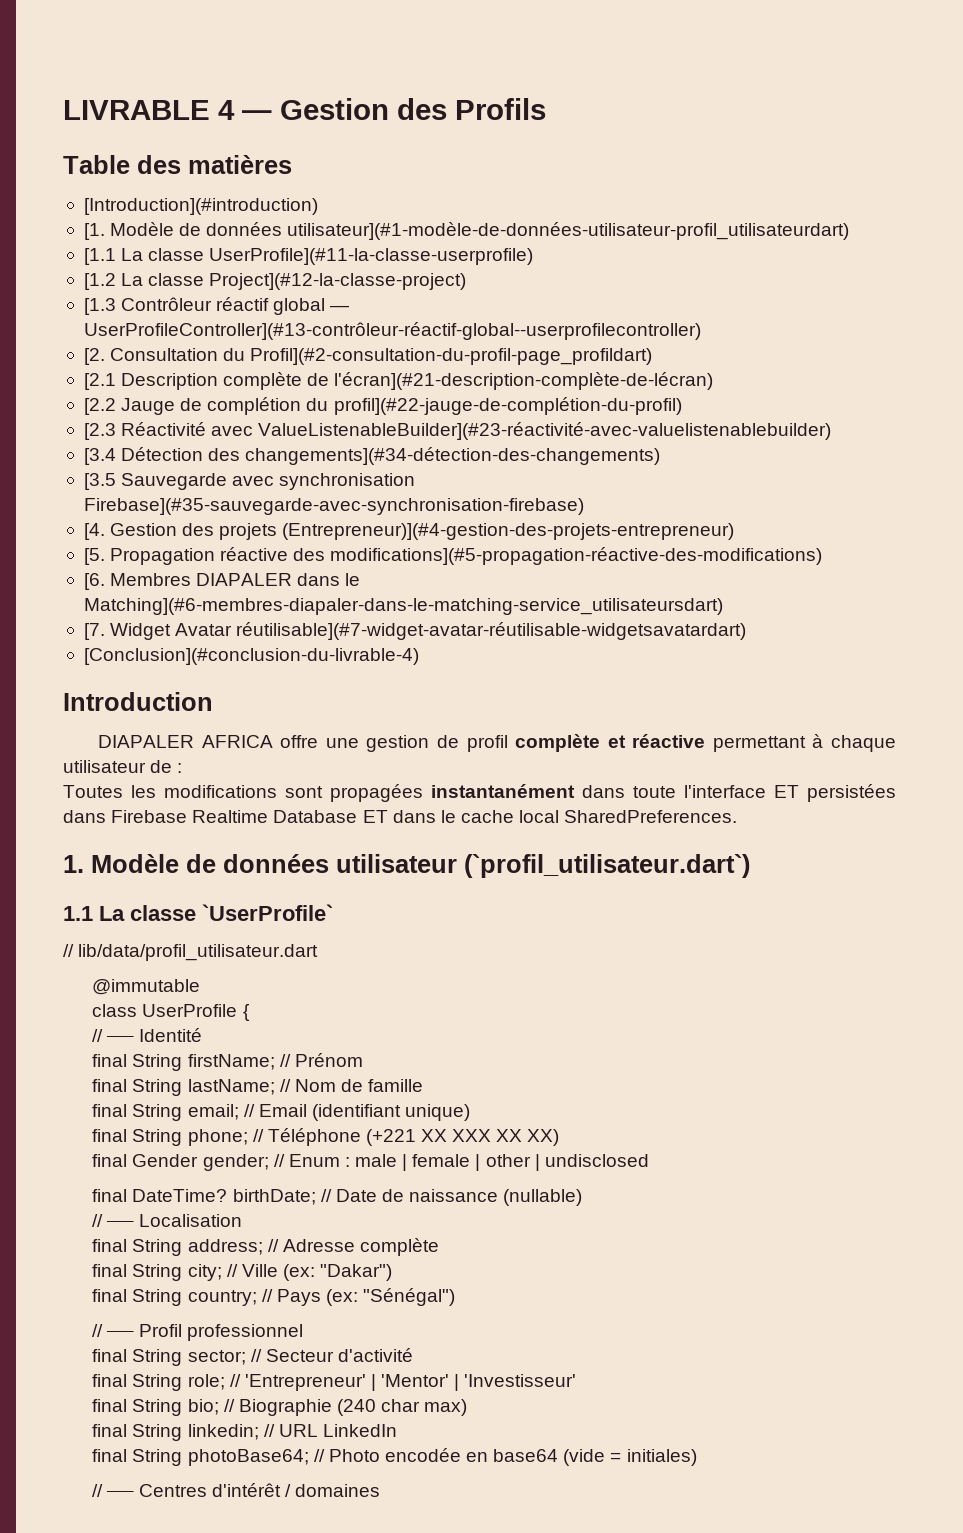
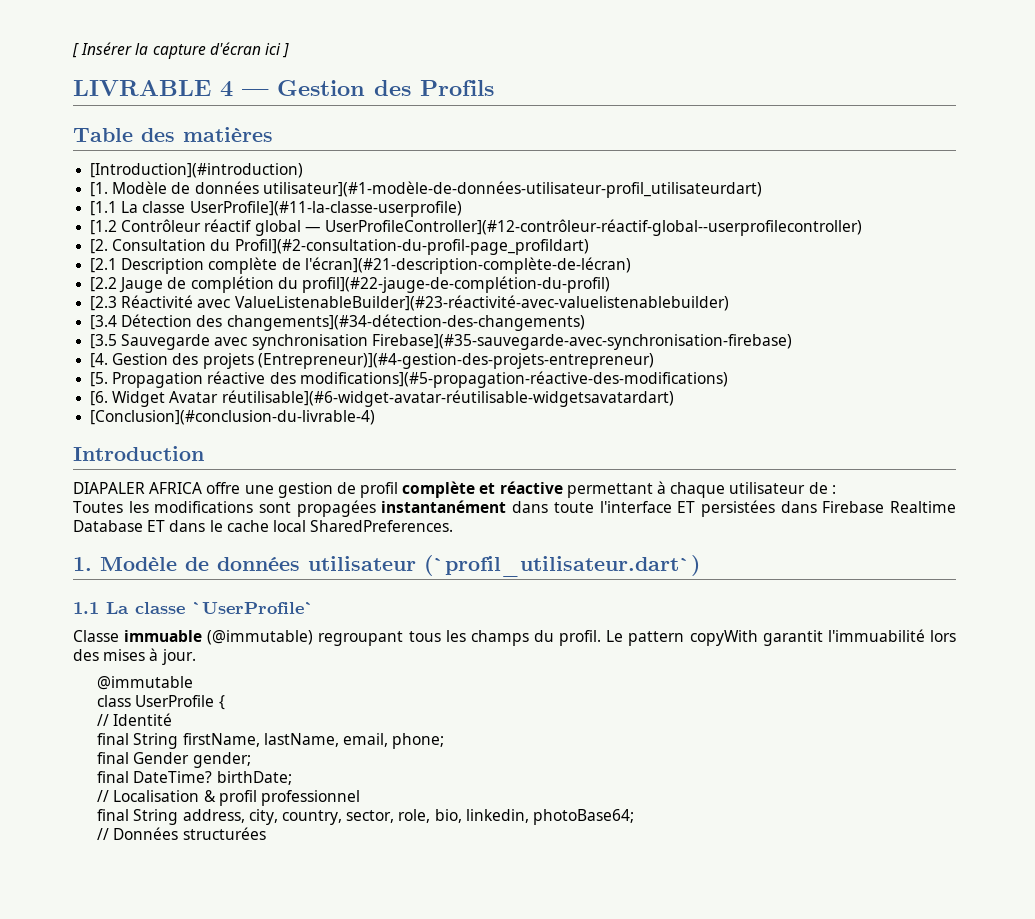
+ [ Insérer la capture d'écran ici ]
- [1.2 La classe Project](#12-la-classe-project)
- [1.3 Contrôleur réactif global — UserProfileController](#13-contrôleur-réactif-global--userprofilecontroller)
+ [1.2 Contrôleur réactif global — UserProfileController](#12-contrôleur-réactif-global--userprofilecontroller)
- [6. Membres DIAPALER dans le Matching](#6-membres-diapaler-dans-le-matching-service_utilisateursdart)
- [7. Widget Avatar réutilisable](#7-widget-avatar-réutilisable-widgetsavatardart)
+ [6. Widget Avatar réutilisable](#6-widget-avatar-réutilisable-widgetsavatardart)
- // lib/data/profil_utilisateur.dart
+ Classe immuable (@immutable) regroupant tous les champs du profil. Le pattern copyWith garantit l'immuabilité lors des mises à jour.
- // ── Identité
+ // Identité
- final String firstName; // Prénom
- final String lastName; // Nom de famille
- final String email; // Email (identifiant unique)
- final String phone; // Téléphone (+221 XX XXX XX XX)
- final Gender gender; // Enum : male | female | other | undisclosed
- final DateTime? birthDate; // Date de naissance (nullable)
- // ── Localisation
- final String address; // Adresse complète
- final String city; // Ville (ex: "Dakar")
- final String country; // Pays (ex: "Sénégal")
- // ── Profil professionnel
- final String sector; // Secteur d'activité
- final String role; // 'Entrepreneur' | 'Mentor' | 'Investisseur'
- final String bio; // Biographie (240 char max)
- final String linkedin; // URL LinkedIn
- final String photoBase64; // Photo encodée en base64 (vide = initiales)
- // ── Centres d'intérêt / domaines
+ final String firstName, lastName, email, phone;
+ final Gender gender;
+ final DateTime? birthDate;
+ // Localisation & profil professionnel
+ final String address, city, country, sector, role, bio, linkedin, photoBase64;
+ // Données structurées

